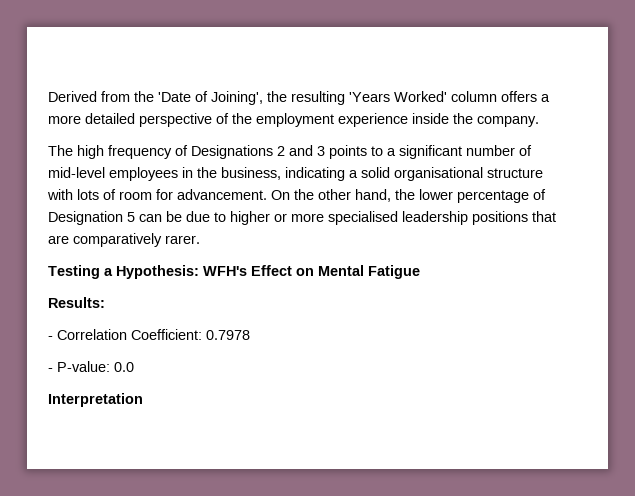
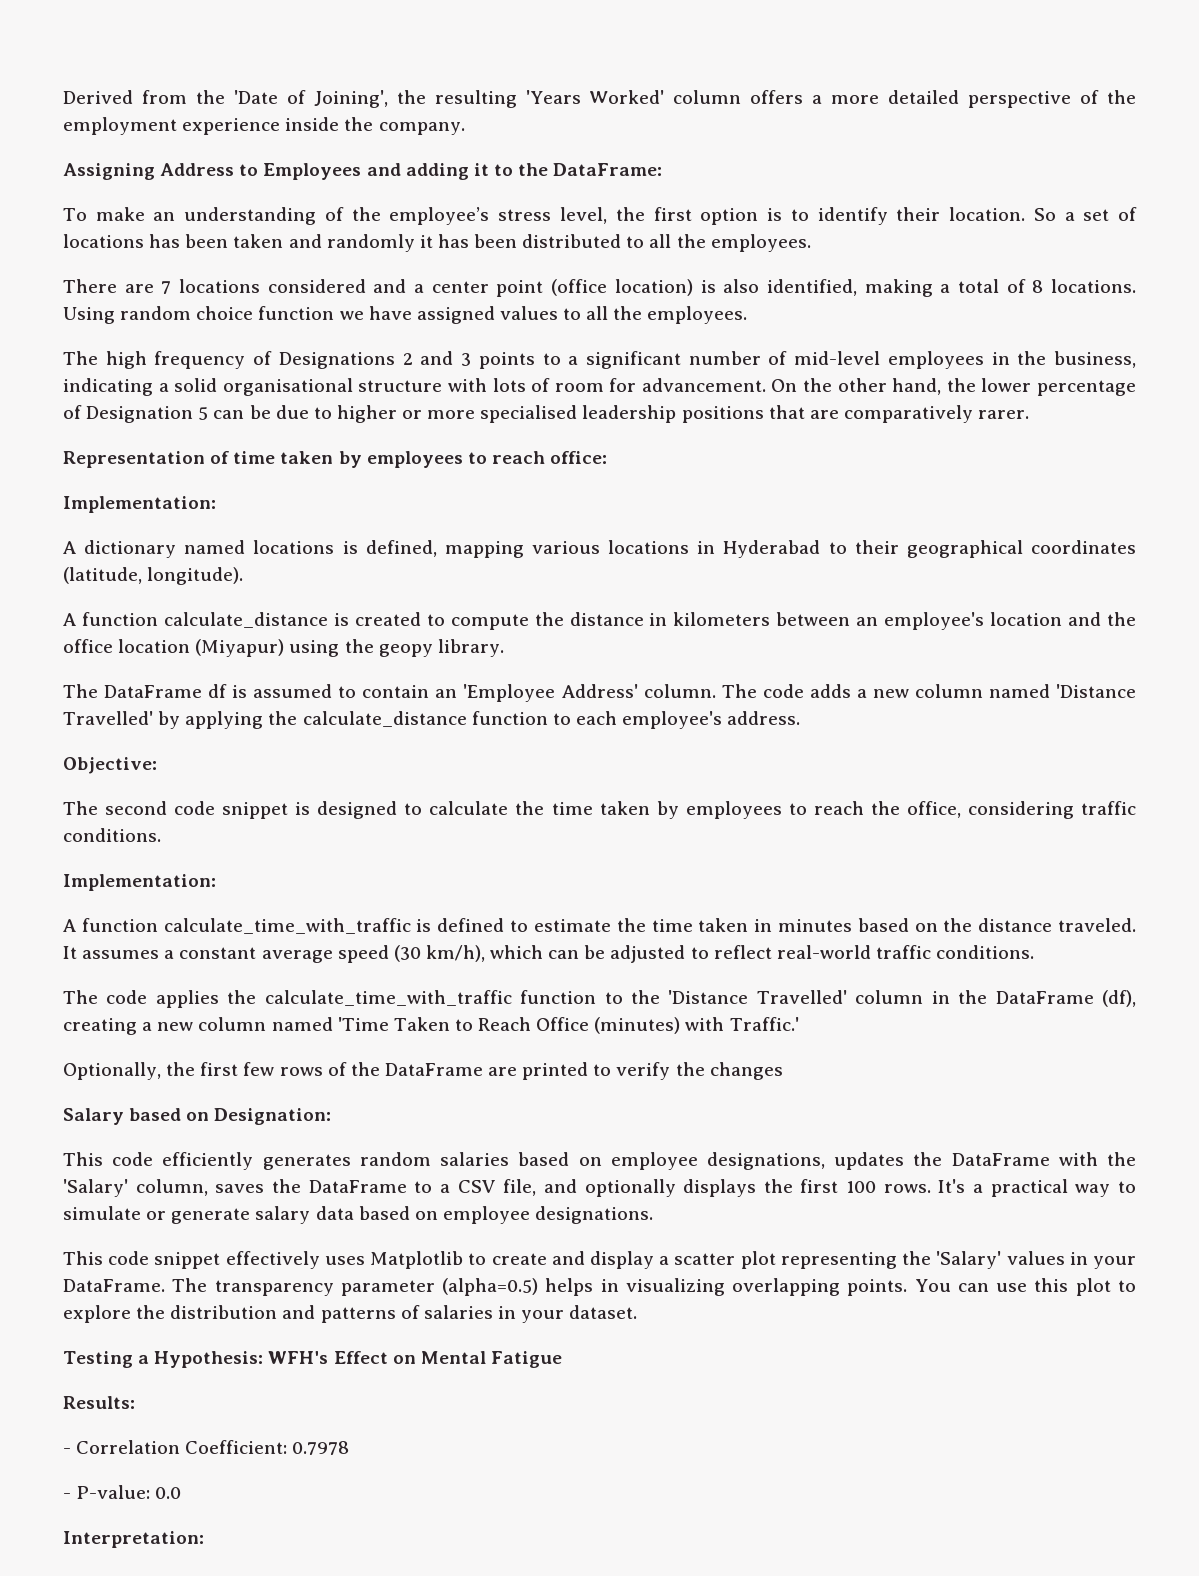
+ Assigning Address to Employees and adding it to the DataFrame:
+ To make an understanding of the employee’s stress level, the first option is to identify their location. So a set of locations has been taken and randomly it has been distributed to all the employees.
+ There are 7 locations considered and a center point (office location) is also identified, making a total of 8 locations. Using random choice function we have assigned values to all the employees.
+ Representation of time taken by employees to reach office:
+ Implementation:
+ A dictionary named locations is defined, mapping various locations in Hyderabad to their geographical coordinates (latitude, longitude).
+ A function calculate_distance is created to compute the distance in kilometers between an employee's location and the office location (Miyapur) using the geopy library.
+ The DataFrame df is assumed to contain an 'Employee Address' column. The code adds a new column named 'Distance Travelled' by applying the calculate_distance function to each employee's address.
+ Objective:
+ The second code snippet is designed to calculate the time taken by employees to reach the office, considering traffic conditions.
+ Implementation:
+ A function calculate_time_with_traffic is defined to estimate the time taken in minutes based on the distance traveled. It assumes a constant average speed (30 km/h), which can be adjusted to reflect real-world traffic conditions.
+ The code applies the calculate_time_with_traffic function to the 'Distance Travelled' column in the DataFrame (df), creating a new column named 'Time Taken to Reach Office (minutes) with Traffic.'
+ Optionally, the first few rows of the DataFrame are printed to verify the changes
+ Salary based on Designation:
+ This code efficiently generates random salaries based on employee designations, updates the DataFrame with the 'Salary' column, saves the DataFrame to a CSV file, and optionally displays the first 100 rows. It's a practical way to simulate or generate salary data based on employee designations.
+ This code snippet effectively uses Matplotlib to create and display a scatter plot representing the 'Salary' values in your DataFrame. The transparency parameter (alpha=0.5) helps in visualizing overlapping points. You can use this plot to explore the distribution and patterns of salaries in your dataset.
- Interpretation
+ Interpretation:

